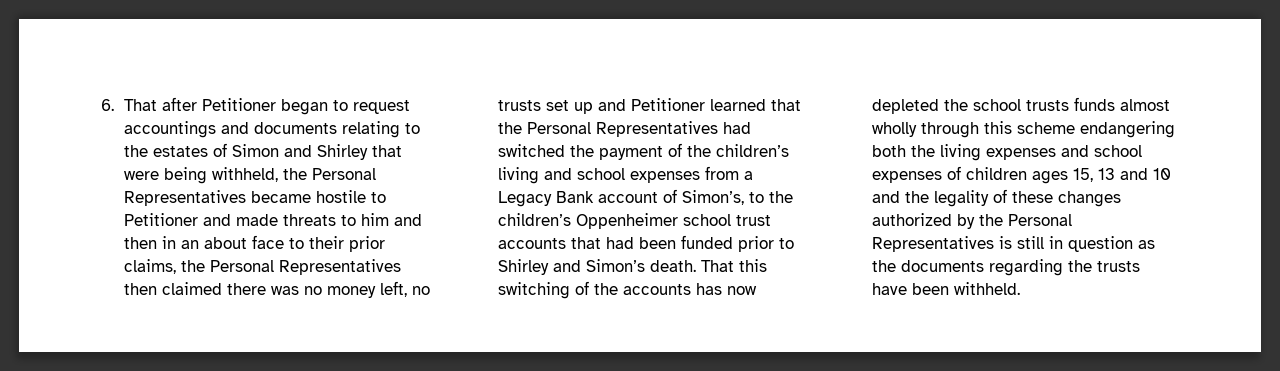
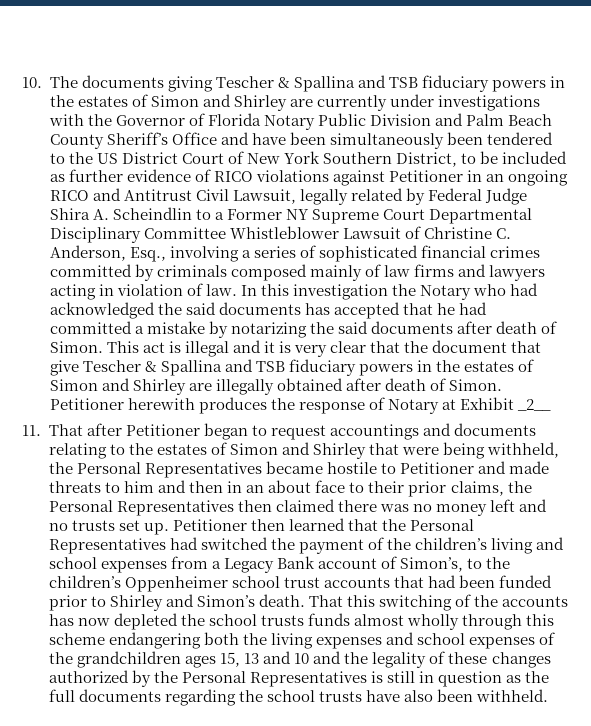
- 6. That after Petitioner began to request accountings and documents relating to the estates of Simon and Shirley that were being withheld, the Personal Representatives became hostile to Petitioner and made threats to him and then in an about face to their prior claims, the Personal Representatives then claimed there was no money left, no trusts set up and Petitioner learned that the Personal Representatives had switched the payment of the children’s living and school expenses from a Legacy Bank account of Simon’s, to the children’s Oppenheimer school trust accounts that had been funded prior to Shirley and Simon’s death.
+ 10. The documents giving Tescher & Spallina and TSB fiduciary powers in the estates of Simon and Shirley are currently under investigations with the Governor of Florida Notary Public Division and Palm Beach County Sheriff’s Office and have been simultaneously been tendered to the US District Court of New York Southern District, to be included as further evidence of RICO violations against Petitioner in an ongoing RICO and Antitrust Civil Lawsuit, legally related by Federal Judge Shira A. Scheindlin to a Former NY Supreme Court Departmental Disciplinary Committee Whistleblower Lawsuit of Christine C. Anderson, Esq., involving a series of sophisticated financial crimes committed by criminals composed mainly of law firms and lawyers acting in violation of law. In this investigation the Notary who had acknowledged the said documents has accepted that he had committed a mistake by notarizing the said documents after death of Simon. This act is illegal and it is very clear that the document that give Tescher & Spallina and TSB fiduciary powers in the estates of Simon and Shirley are illegally obtained after death of Simon. Petitioner herewith produces the response of Notary at Exhibit _2__
+ 11. That after Petitioner began to request accountings and documents relating to the estates of Simon and Shirley that were being withheld, the Personal Representatives became hostile to Petitioner and made threats to him and then in an about face to their prior claims, the Personal Representatives then claimed there was no money left and no trusts set up. Petitioner then learned that the Personal Representatives had switched the payment of the children’s living and school expenses from a Legacy Bank account of Simon’s, to the children’s Oppenheimer school trust accounts that had been funded prior to Shirley and Simon’s death.
- That this switching of the accounts has now depleted the school trusts funds almost wholly through this scheme endangering both the living expenses and school expenses of children ages 15, 13 and 10 and the legality of these changes authorized by the Personal Representatives is still in question as the documents regarding the trusts have been withheld.
+ That this switching of the accounts has now depleted the school trusts funds almost wholly through this scheme endangering both the living expenses and school expenses of the grandchildren ages 15, 13 and 10 and the legality of these changes authorized by the Personal Representatives is still in question as the full documents regarding the school trusts have also been withheld.

